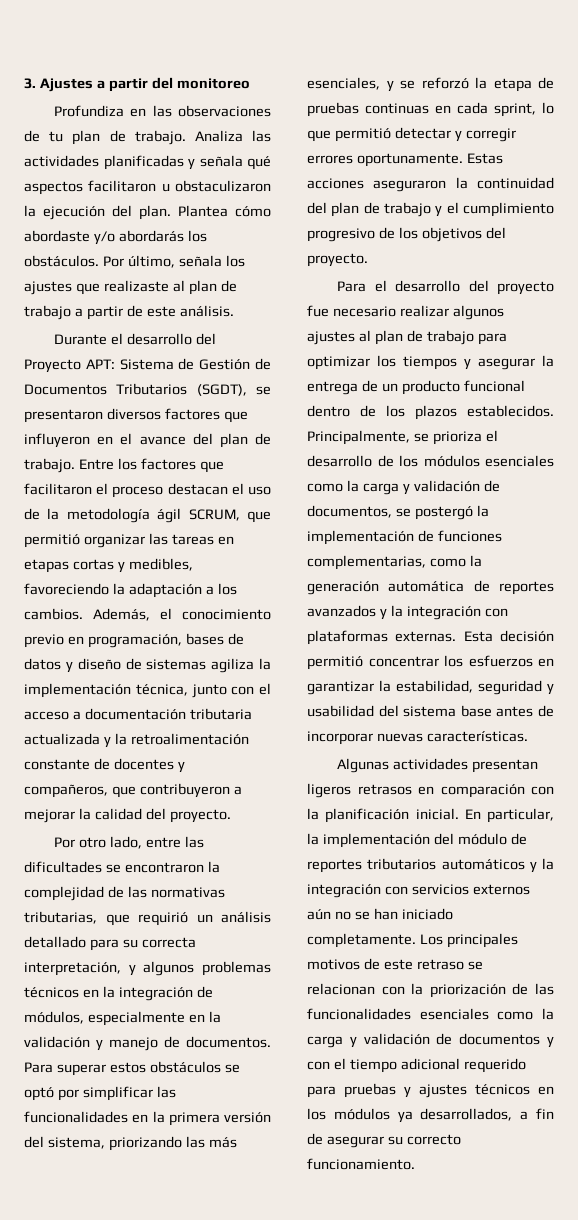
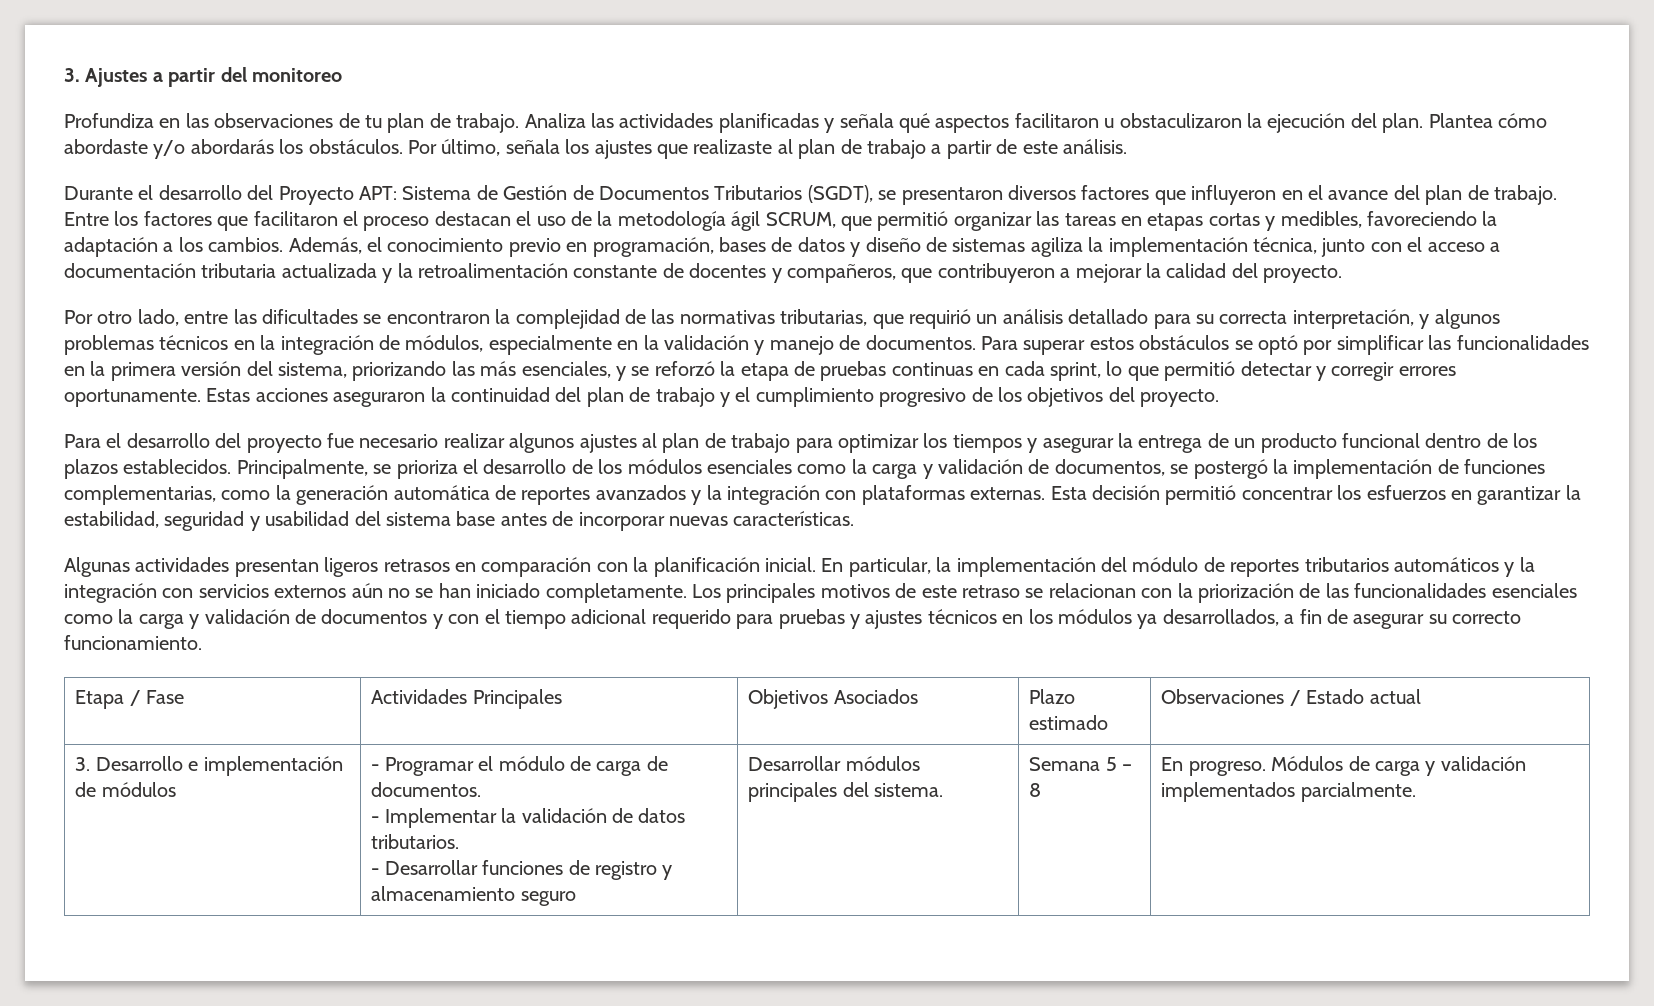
+ Etapa / Fase | Actividades Principales | Objetivos Asociados | Plazo estimado | Observaciones / Estado actual
+ 3. Desarrollo e implementación de módulos | - Programar el módulo de carga de documentos.
+ - Implementar la validación de datos tributarios.
+ - Desarrollar funciones de registro y almacenamiento seguro | Desarrollar módulos principales del sistema. | Semana 5 – 8 | En progreso. Módulos de carga y validación implementados parcialmente.

